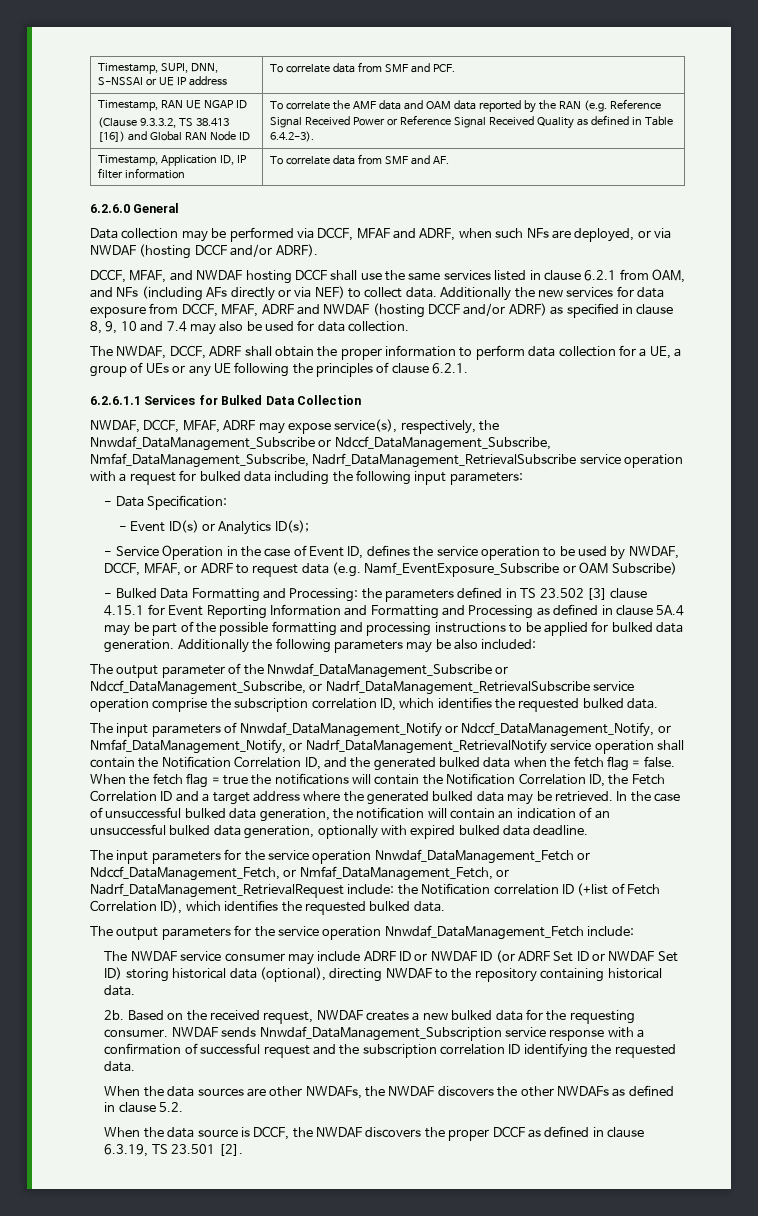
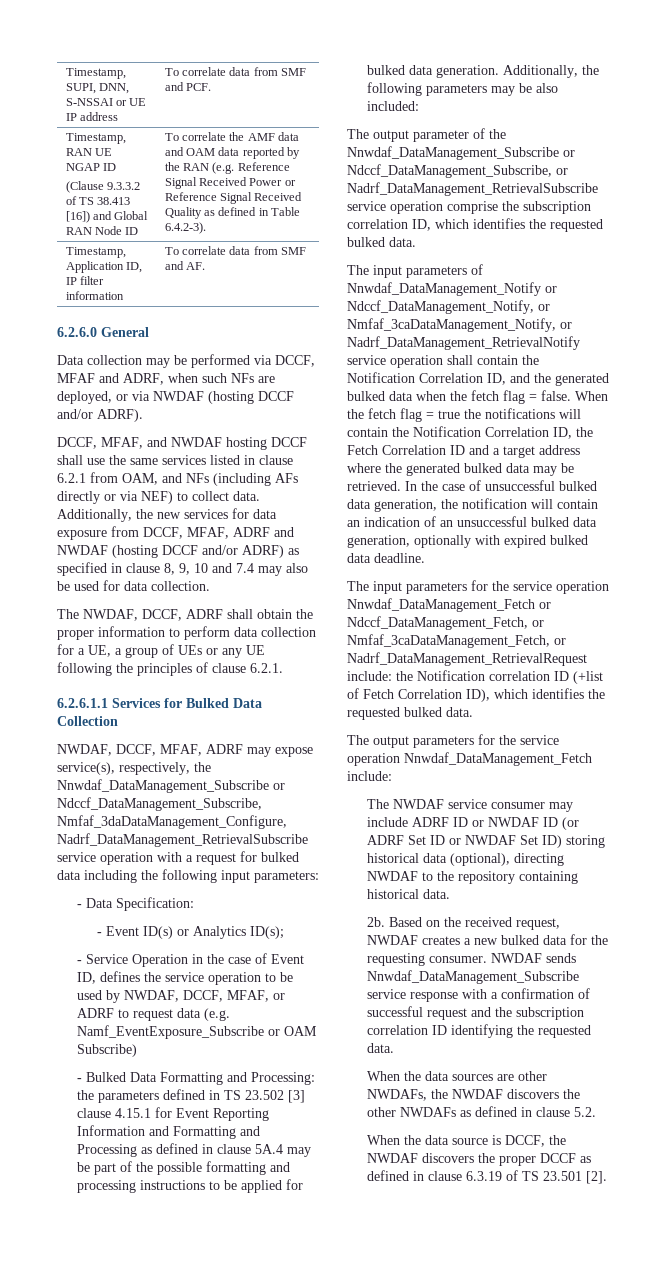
- (Clause 9.3.3.2, TS 38.413 [16]) and Global RAN Node ID
+ (Clause 9.3.3.2 of TS 38.413 [16]) and Global RAN Node ID
- Additionally the new services for data exposure from DCCF, MFAF, ADRF and NWDAF (hosting DCCF and/or ADRF) as specified in clause 8, 9, 10 and 7.4 may also be used for data collection.
+ Additionally, the new services for data exposure from DCCF, MFAF, ADRF and NWDAF (hosting DCCF and/or ADRF) as specified in clause 8, 9, 10 and 7.4 may also be used for data collection.
- NWDAF, DCCF, MFAF, ADRF may expose service(s), respectively, the Nnwdaf_DataManagement_Subscribe or Ndccf_DataManagement_Subscribe, Nmfaf_DataManagement_Subscribe, Nadrf_DataManagement_RetrievalSubscribe service operation with a request for bulked data including the following input parameters:
+ NWDAF, DCCF, MFAF, ADRF may expose service(s), respectively, the Nnwdaf_DataManagement_Subscribe or Ndccf_DataManagement_Subscribe, Nmfaf_3daDataManagement_Configure, Nadrf_DataManagement_RetrievalSubscribe service operation with a request for bulked data including the following input parameters:
- Additionally the following parameters may be also included:
+ Additionally, the following parameters may be also included:
- The input parameters of Nnwdaf_DataManagement_Notify or Ndccf_DataManagement_Notify, or Nmfaf_DataManagement_Notify, or Nadrf_DataManagement_RetrievalNotify service operation shall contain the Notification Correlation ID, and the generated bulked data when the fetch flag = false.
+ The input parameters of Nnwdaf_DataManagement_Notify or Ndccf_DataManagement_Notify, or Nmfaf_3caDataManagement_Notify, or Nadrf_DataManagement_RetrievalNotify service operation shall contain the Notification Correlation ID, and the generated bulked data when the fetch flag = false.
- The input parameters for the service operation Nnwdaf_DataManagement_Fetch or Ndccf_DataManagement_Fetch, or Nmfaf_DataManagement_Fetch, or Nadrf_DataManagement_RetrievalRequest include: the Notification correlation ID (+list of Fetch Correlation ID), which identifies the requested bulked data.
+ The input parameters for the service operation Nnwdaf_DataManagement_Fetch or Ndccf_DataManagement_Fetch, or Nmfaf_3caDataManagement_Fetch, or Nadrf_DataManagement_RetrievalRequest include: the Notification correlation ID (+list of Fetch Correlation ID), which identifies the requested bulked data.
- NWDAF sends Nnwdaf_DataManagement_Subscription service response with a confirmation of successful request and the subscription correlation ID identifying the requested data.
+ NWDAF sends Nnwdaf_DataManagement_Subscribe service response with a confirmation of successful request and the subscription correlation ID identifying the requested data.
- When the data source is DCCF, the NWDAF discovers the proper DCCF as defined in clause 6.3.19, TS 23.501 [2].
+ When the data source is DCCF, the NWDAF discovers the proper DCCF as defined in clause 6.3.19 of TS 23.501 [2].

